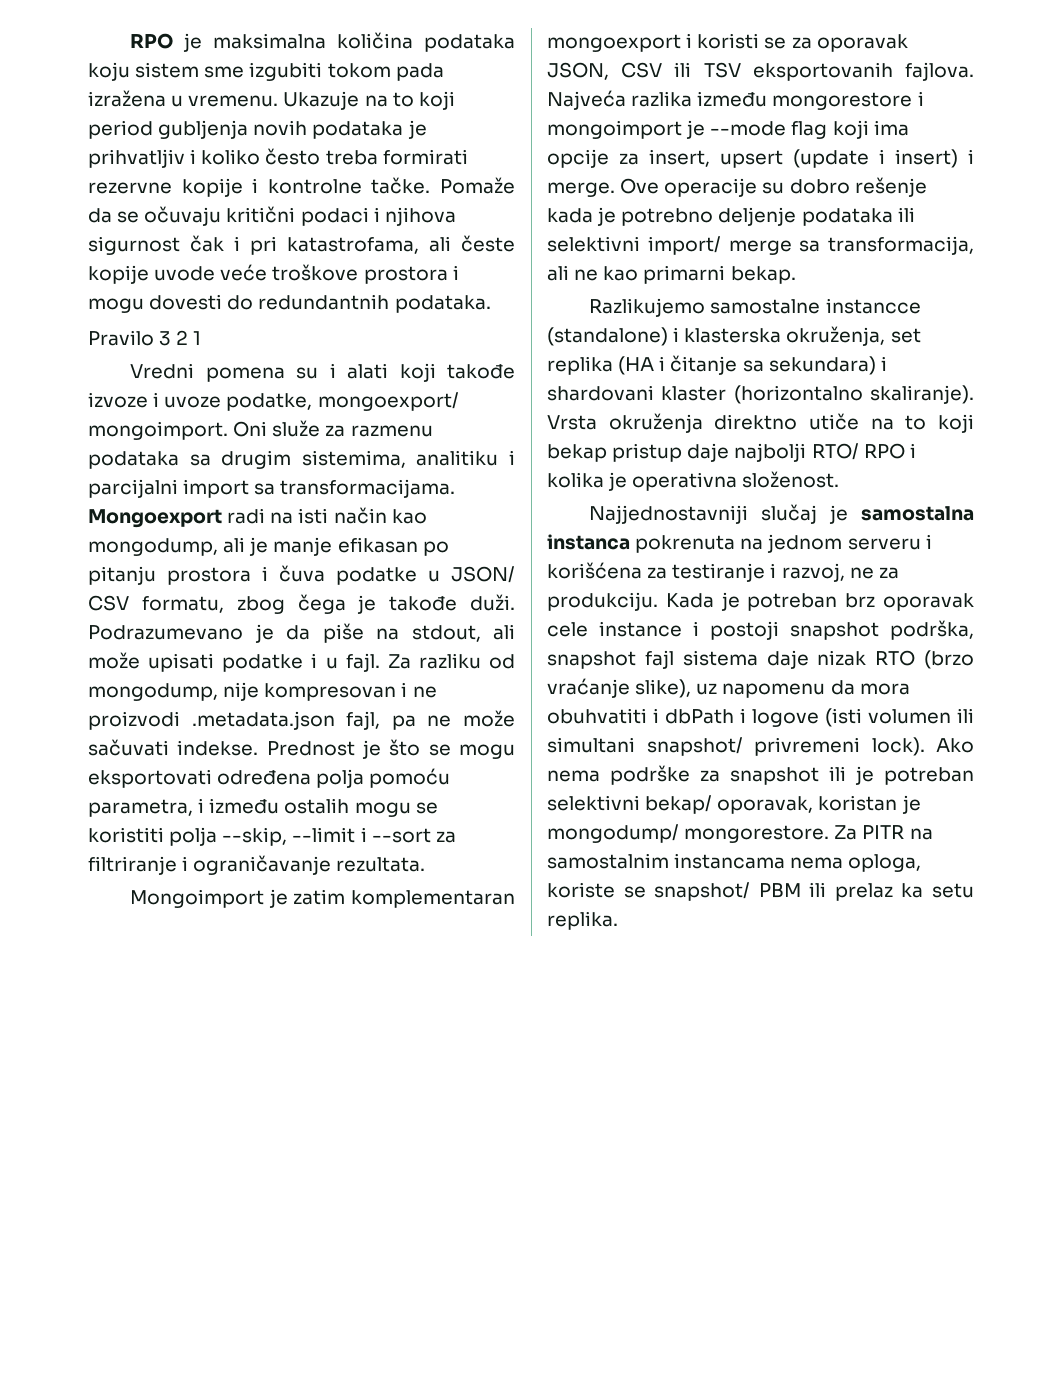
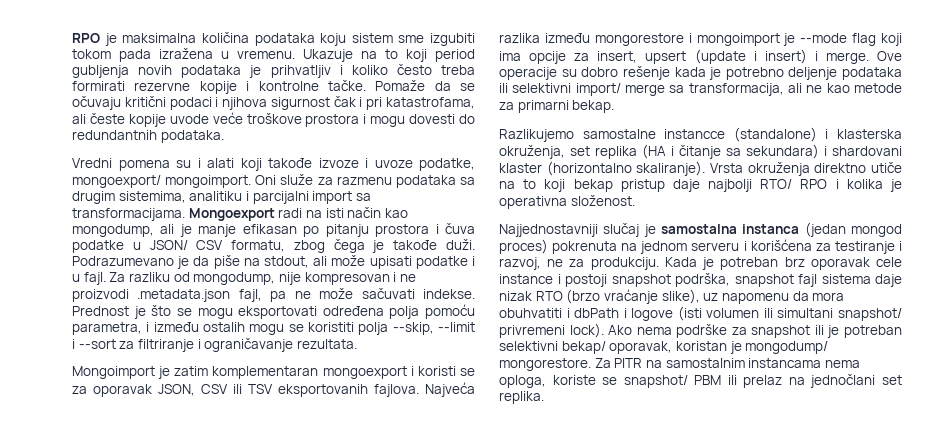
- Pravilo 3 2 1
- Ove operacije su dobro rešenje kada je potrebno deljenje podataka ili selektivni import/ merge sa transformacija, ali ne kao primarni bekap.
+ Ove operacije su dobro rešenje kada je potrebno deljenje podataka ili selektivni import/ merge sa transformacija, ali ne kao metode za primarni bekap.
- Najjednostavniji slučaj je samostalna instanca pokrenuta na jednom serveru i korišćena za testiranje i razvoj, ne za produkciju.
+ Najjednostavniji slučaj je samostalna instanca (jedan mongod proces) pokrenuta na jednom serveru i korišćena za testiranje i razvoj, ne za produkciju.
- Za PITR na samostalnim instancama nema oploga, koriste se snapshot/ PBM ili prelaz ka setu replika.
+ Za PITR na samostalnim instancama nema oploga, koriste se snapshot/ PBM ili prelaz na jednočlani set replika.

